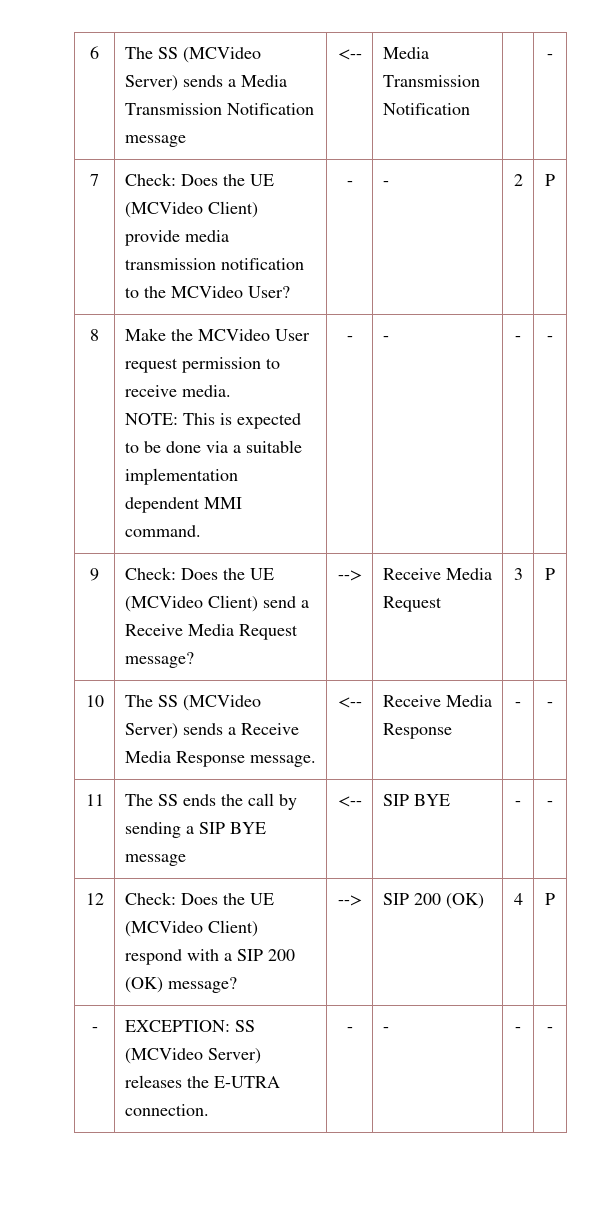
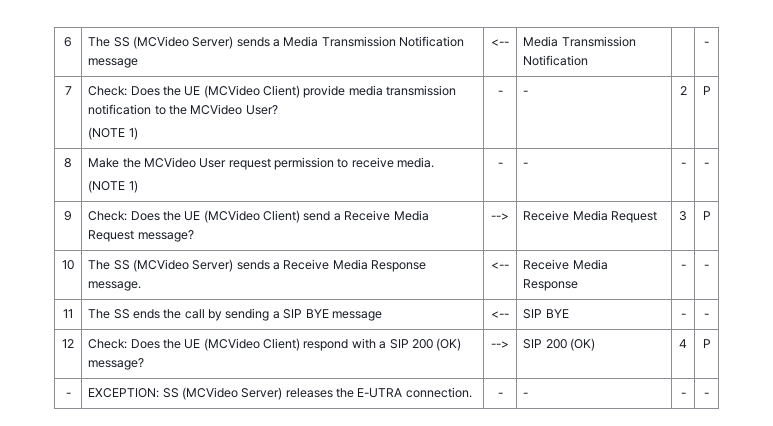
- 7 | Check: Does the UE (MCVideo Client) provide media transmission notification to the MCVideo User? | - | - | 2 | P
+ 7 | Check: Does the UE (MCVideo Client) provide media transmission notification to the MCVideo User?
+ (NOTE 1) | - | - | 2 | P
  8 | Make the MCVideo User request permission to receive media.
- NOTE: This is expected to be done via a suitable implementation dependent MMI command. | - | - | - | -
+ (NOTE 1) | - | - | - | -

